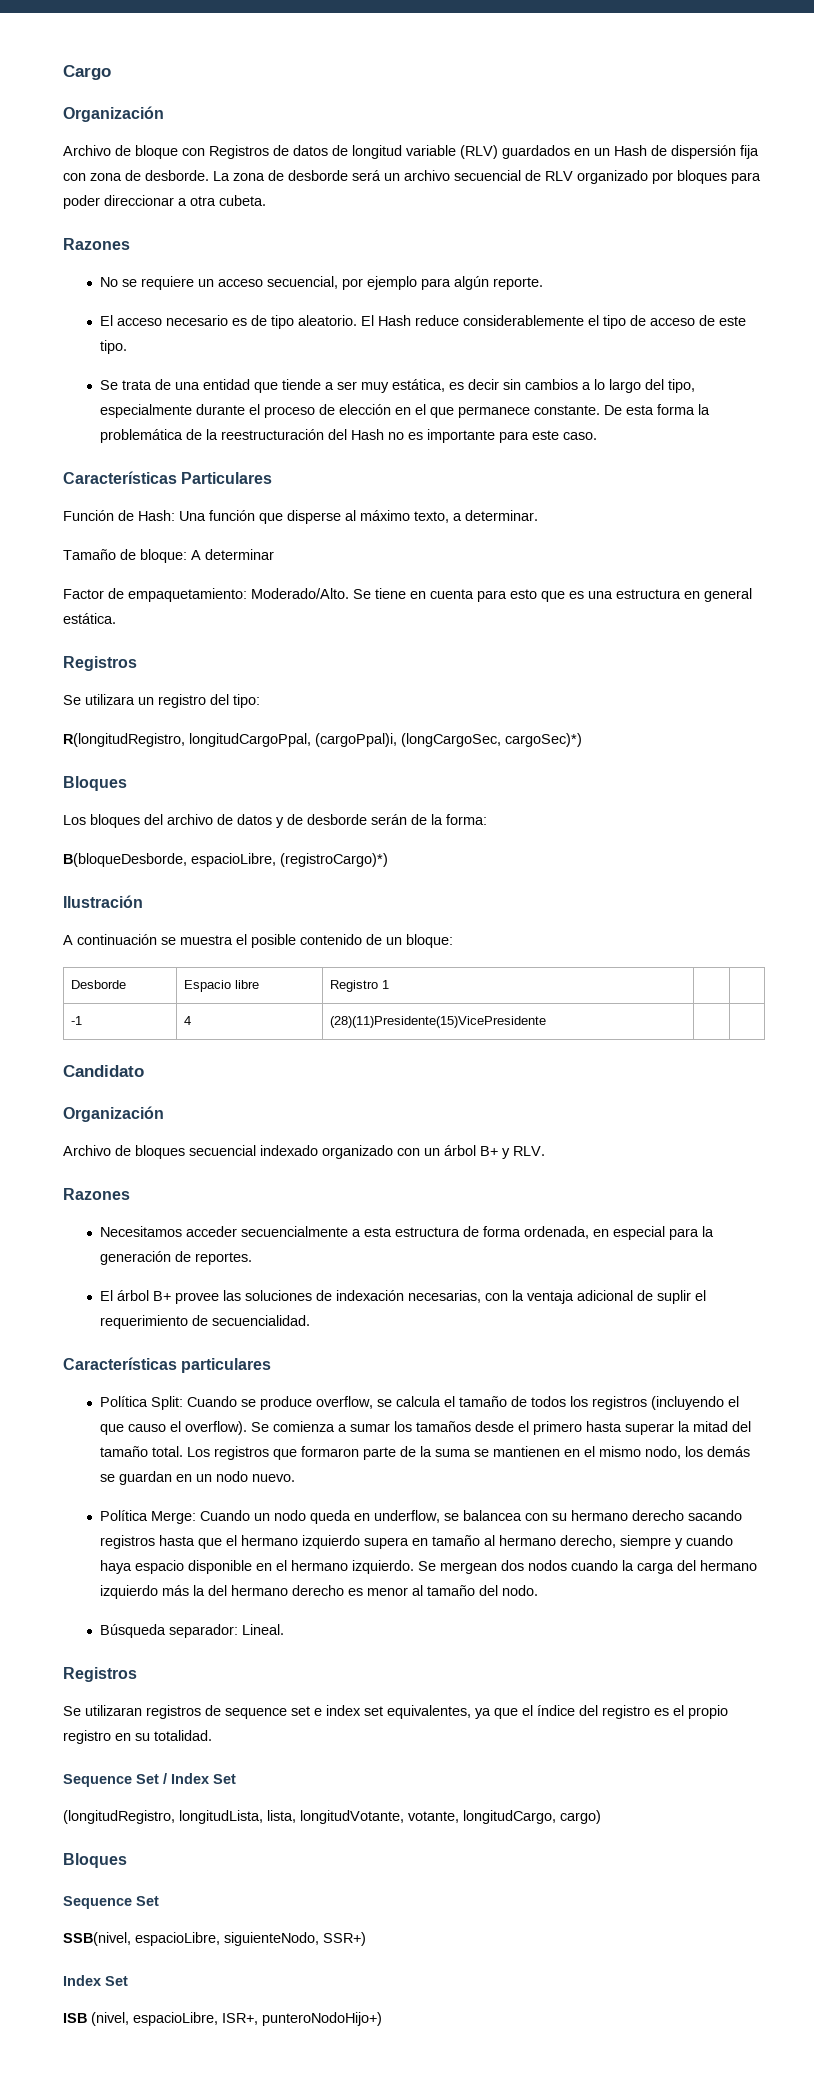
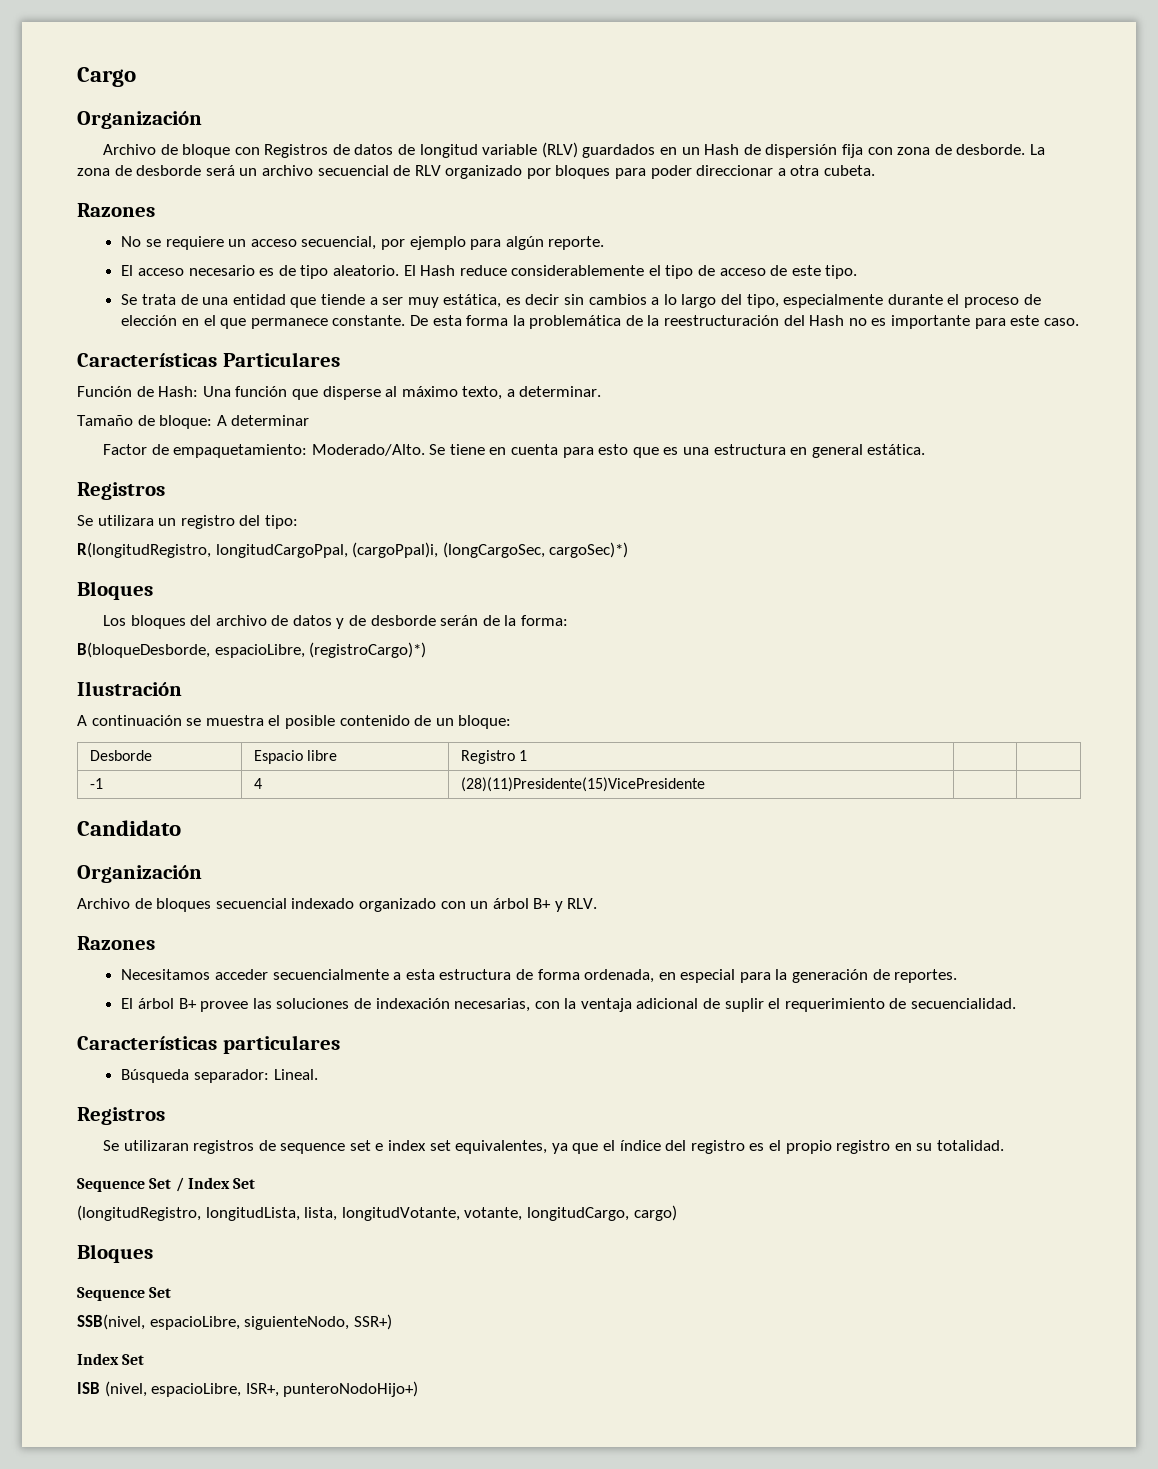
- Política Split: Cuando se produce overflow, se calcula el tamaño de todos los registros (incluyendo el que causo el overflow). Se comienza a sumar los tamaños desde el primero hasta superar la mitad del tamaño total. Los registros que formaron parte de la suma se mantienen en el mismo nodo, los demás se guardan en un nodo nuevo.
- Política Merge: Cuando un nodo queda en underflow, se balancea con su hermano derecho sacando registros hasta que el hermano izquierdo supera en tamaño al hermano derecho, siempre y cuando haya espacio disponible en el hermano izquierdo. Se mergean dos nodos cuando la carga del hermano izquierdo más la del hermano derecho es menor al tamaño del nodo.

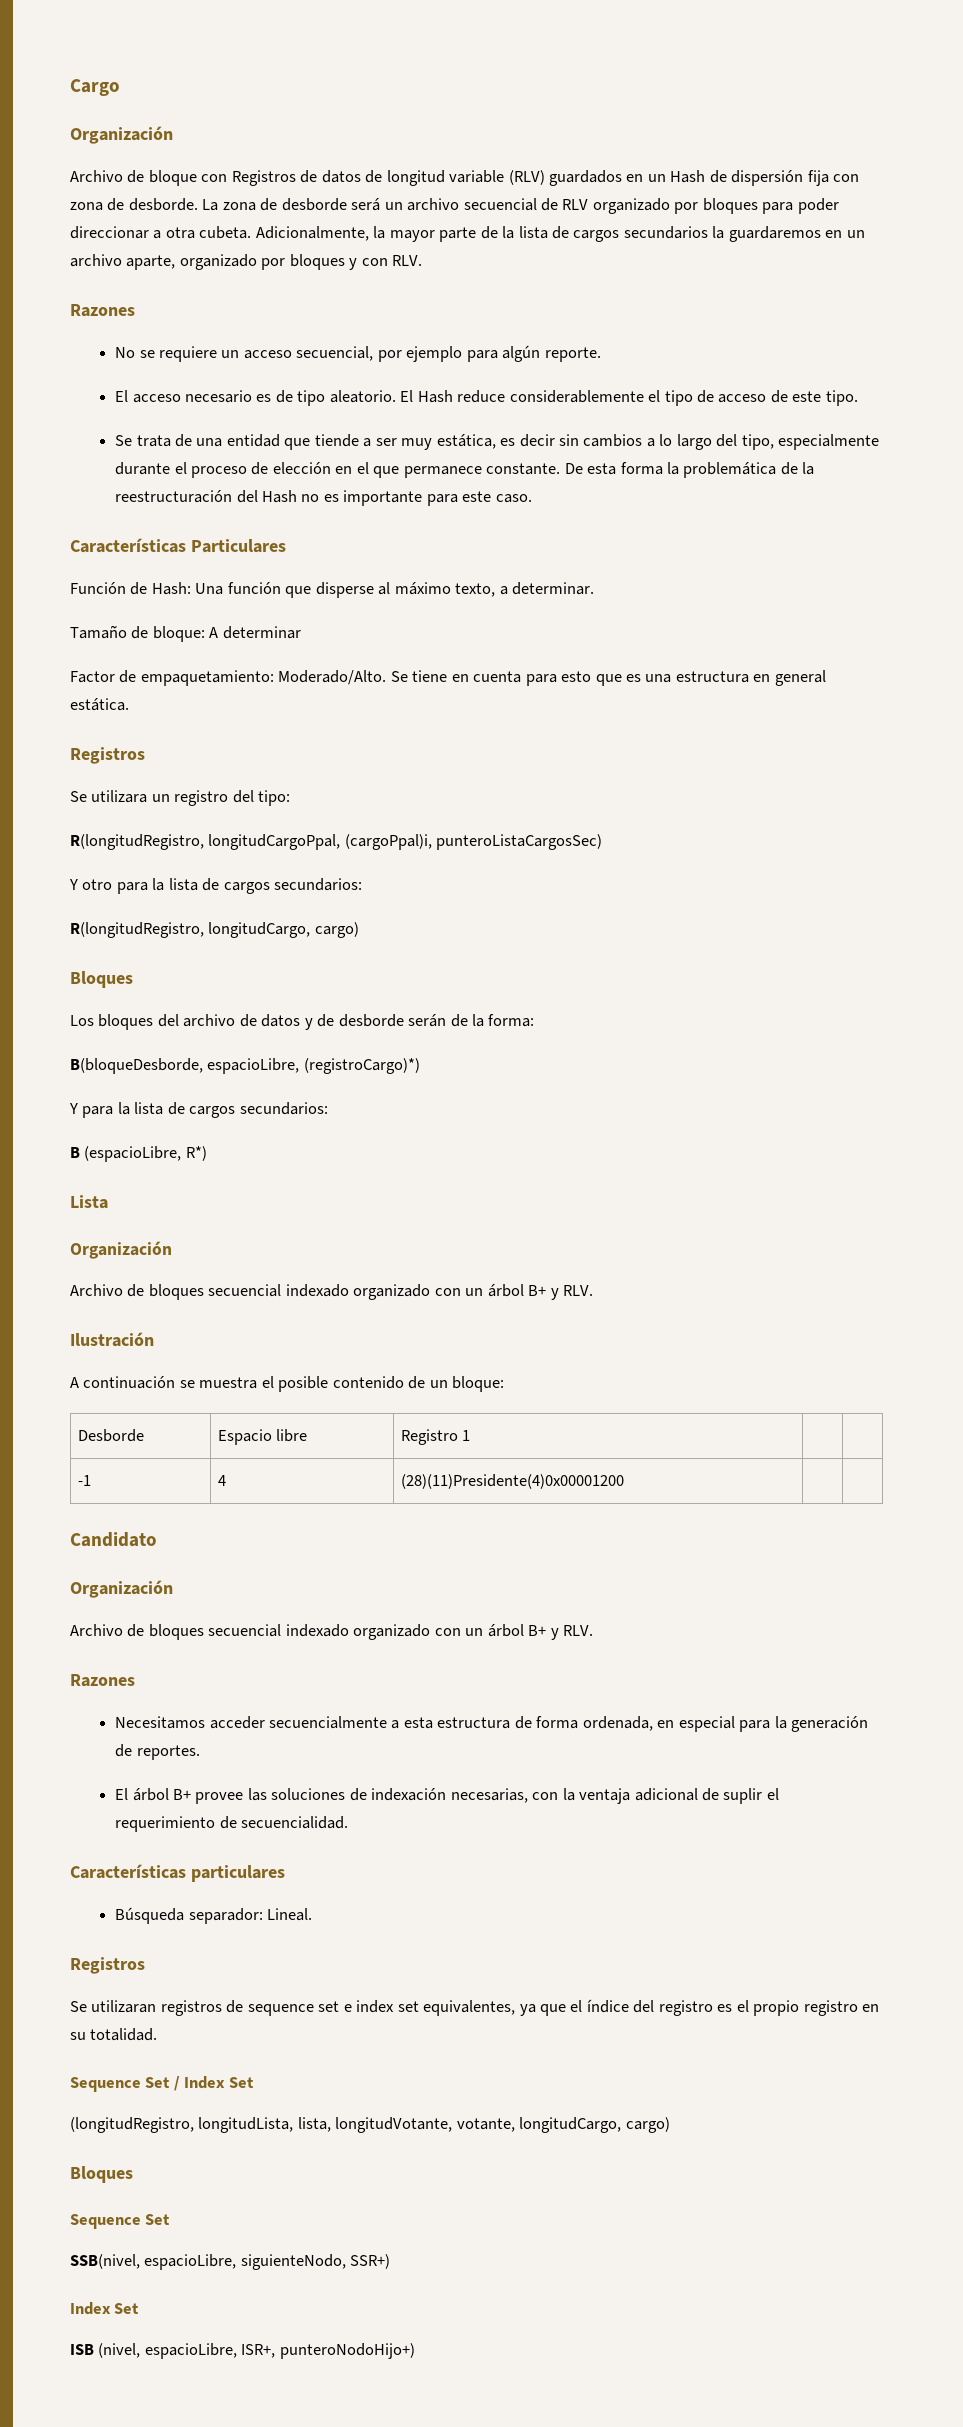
+ Adicionalmente, la mayor parte de la lista de cargos secundarios la guardaremos en un archivo aparte, organizado por bloques y con RLV.
- R(longitudRegistro, longitudCargoPpal, (cargoPpal)i, (longCargoSec, cargoSec)*)
+ R(longitudRegistro, longitudCargoPpal, (cargoPpal)i, punteroListaCargosSec)
+ Y otro para la lista de cargos secundarios:
+ R(longitudRegistro, longitudCargo, cargo)
+ Y para la lista de cargos secundarios:
+ B (espacioLibre, R*)
+ Lista
+ Organización
+ Archivo de bloques secuencial indexado organizado con un árbol B+ y RLV.
- -1 | 4 | (28)(11)Presidente(15)VicePresidente | |
+ -1 | 4 | (28)(11)Presidente(4)0x00001200 | |

